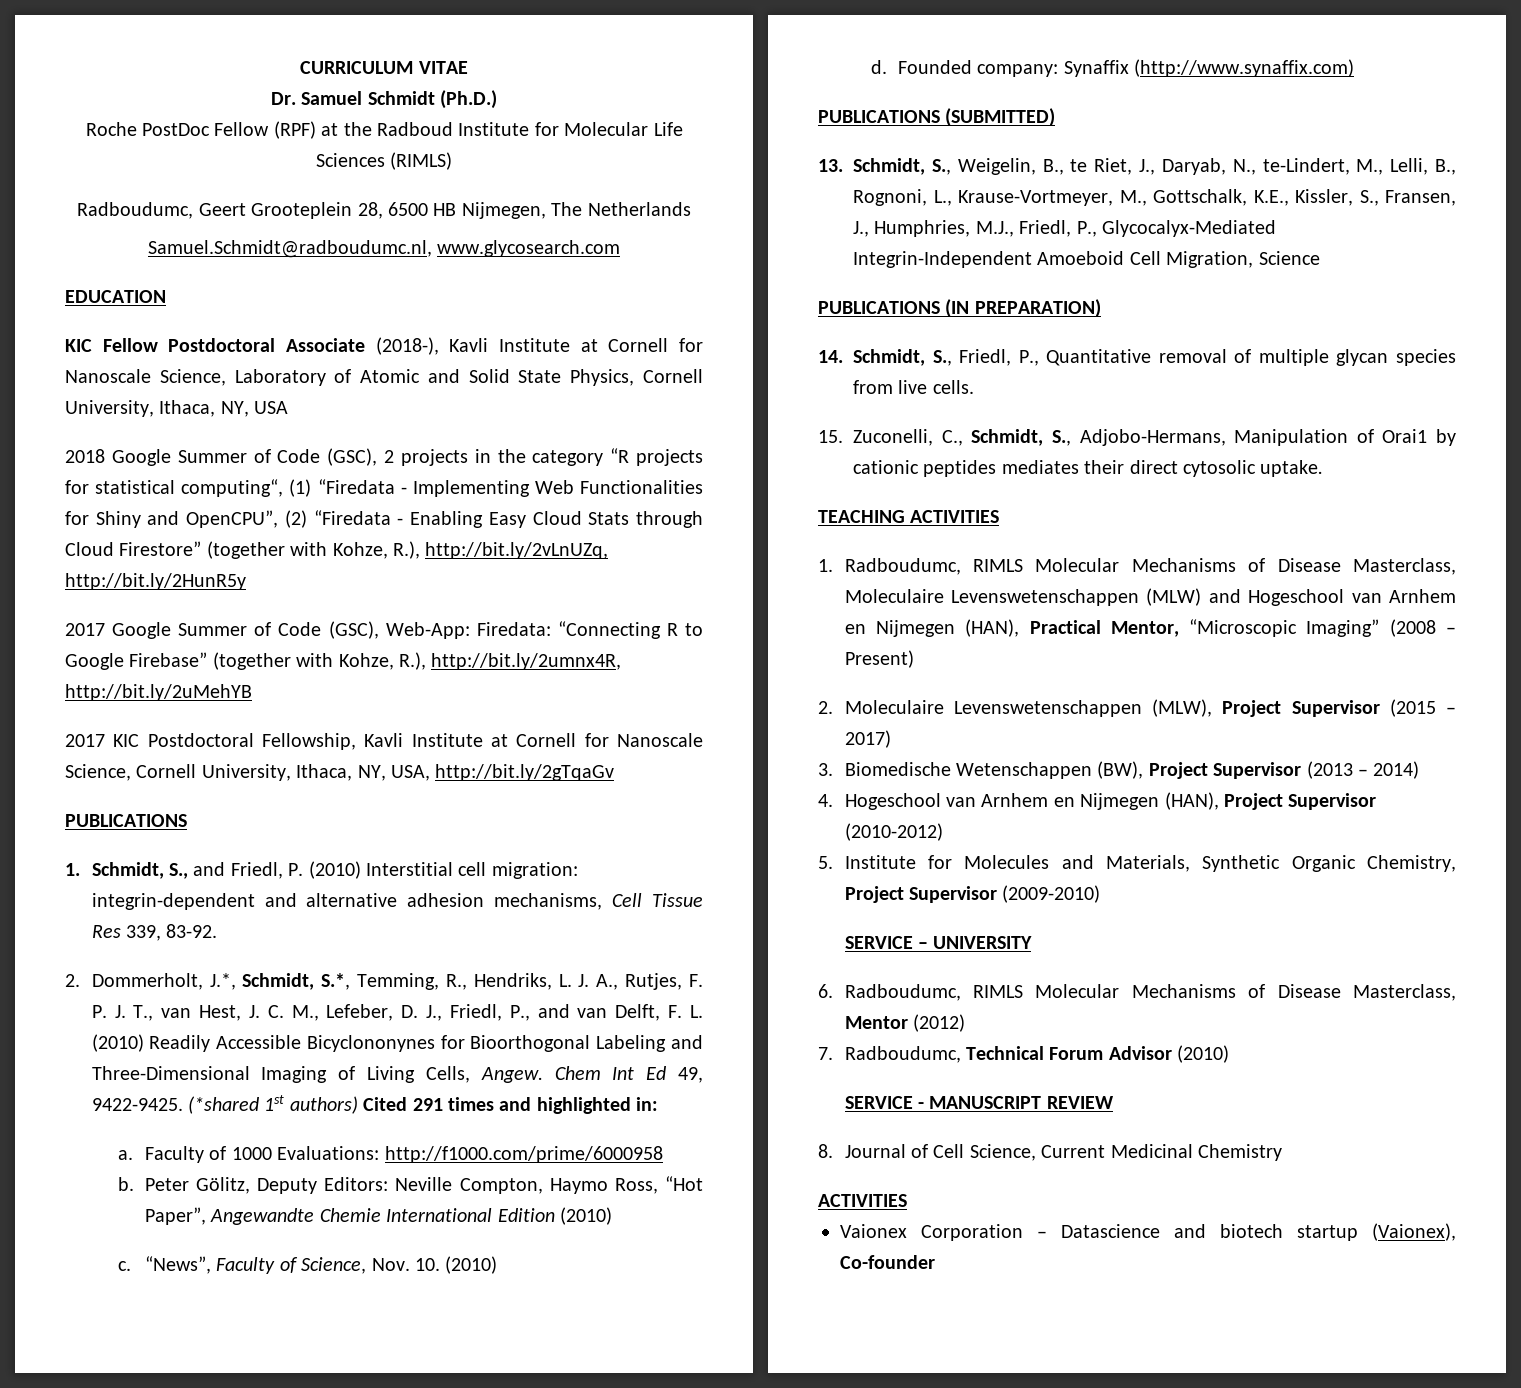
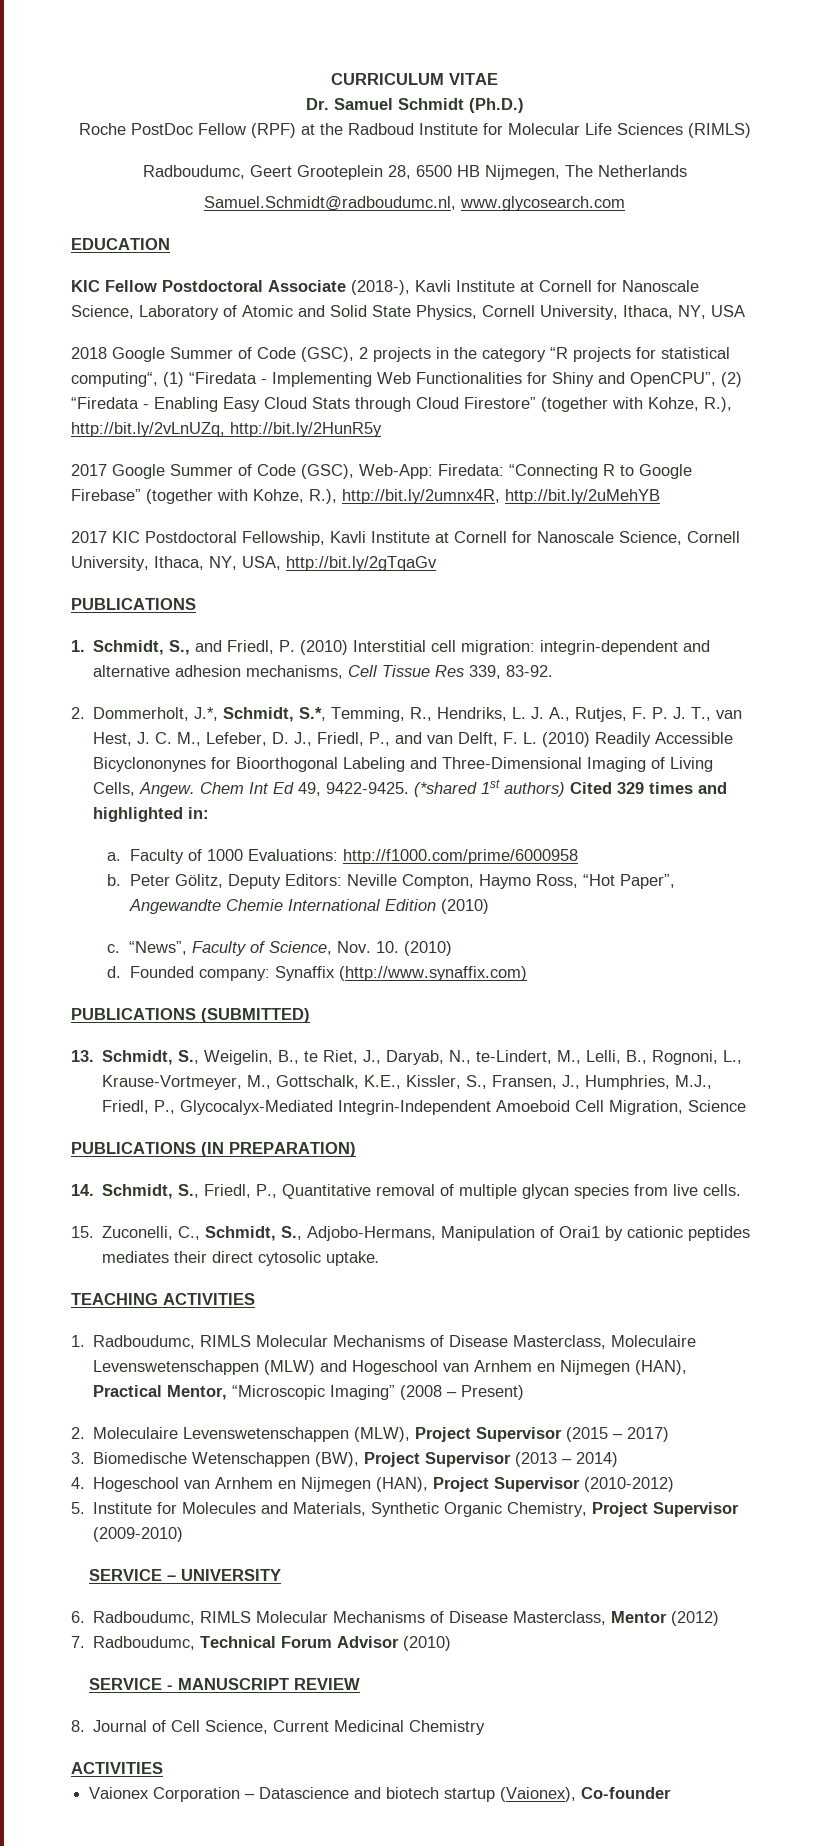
- (*shared 1st authors) Cited 291 times and highlighted in:
+ (*shared 1st authors) Cited 329 times and highlighted in:

